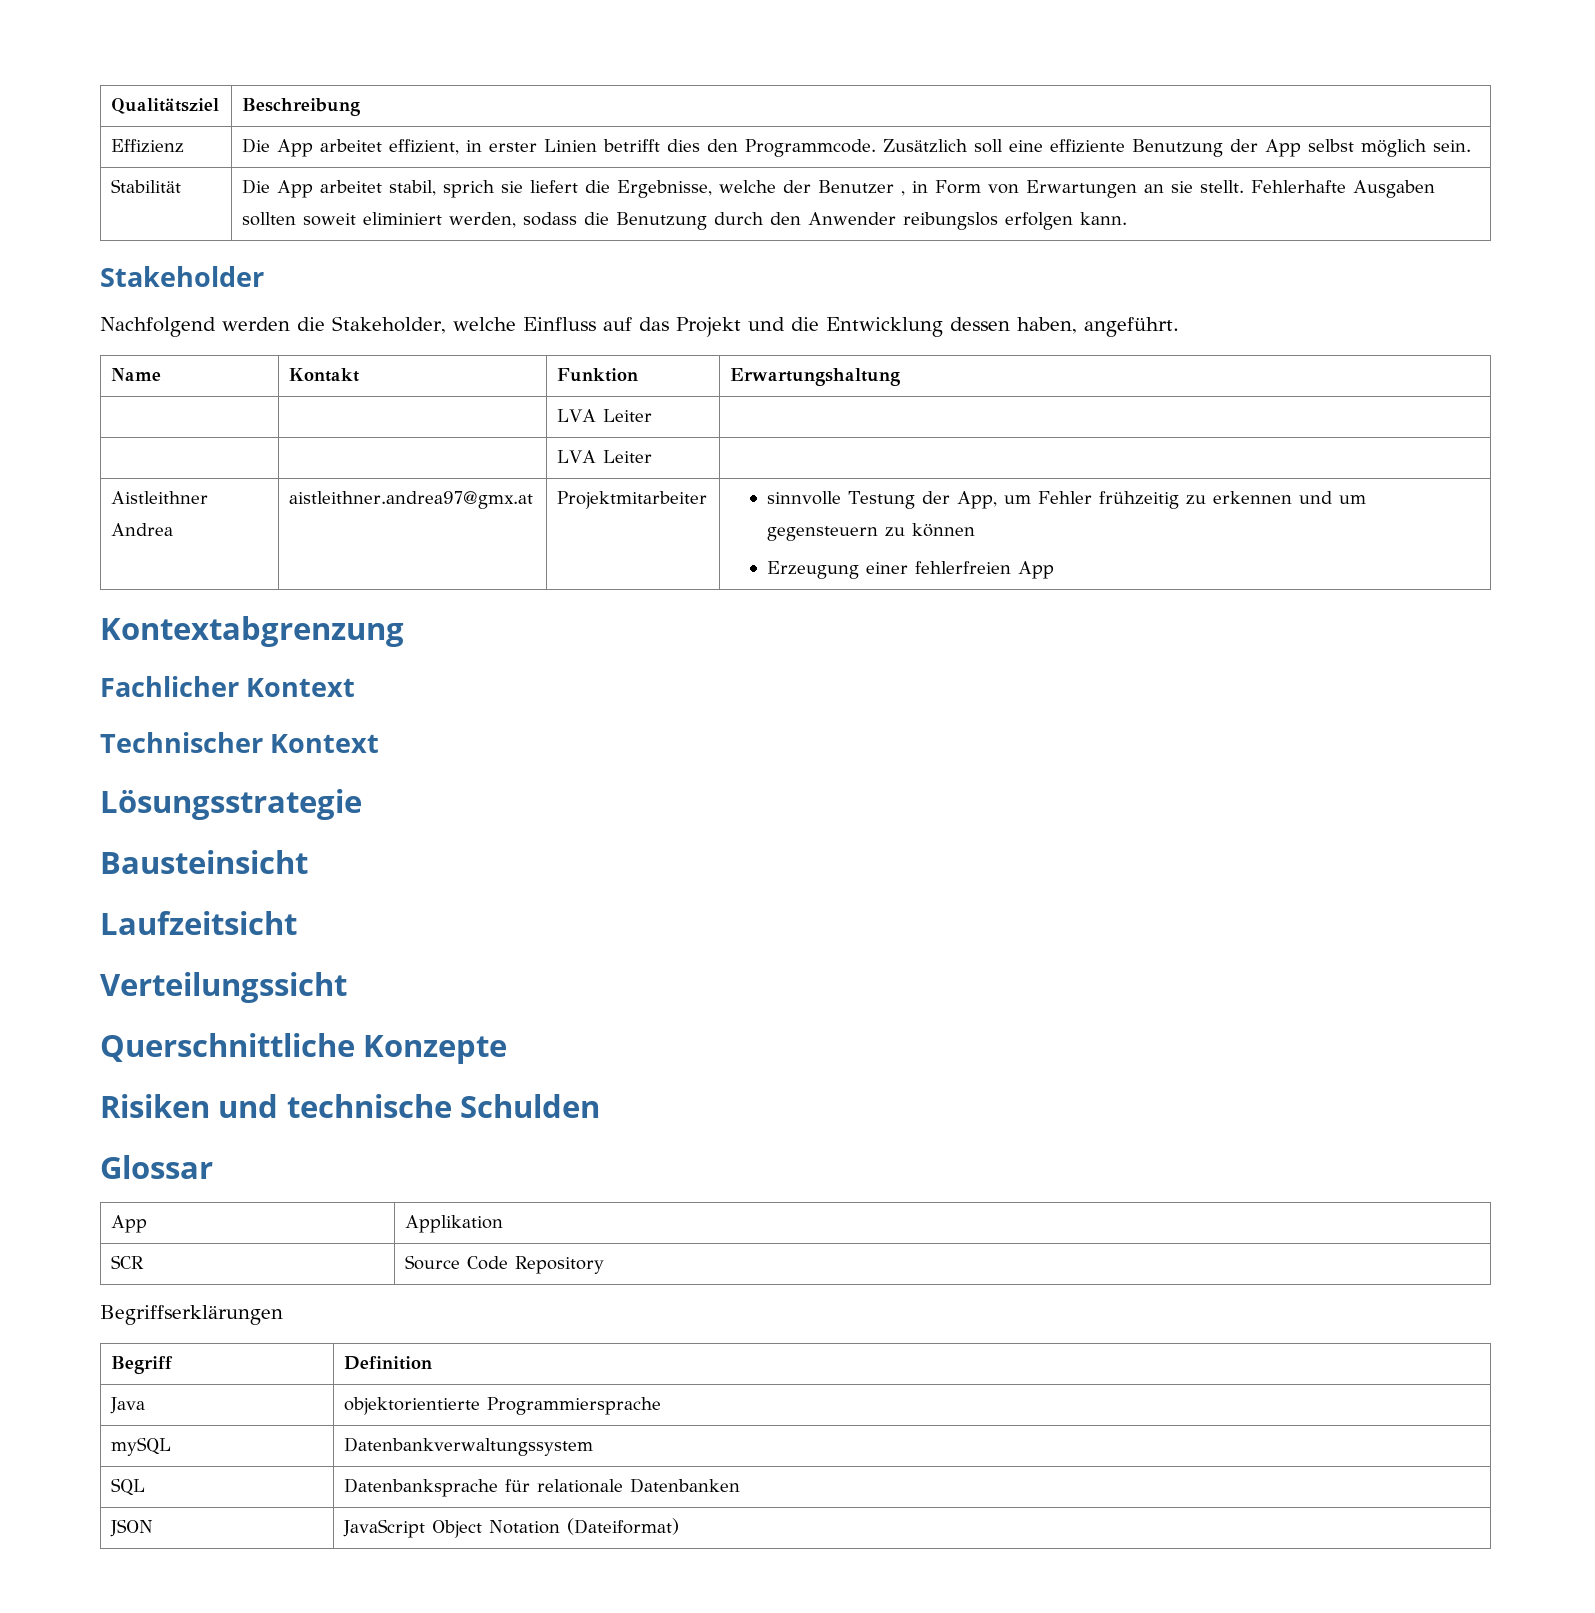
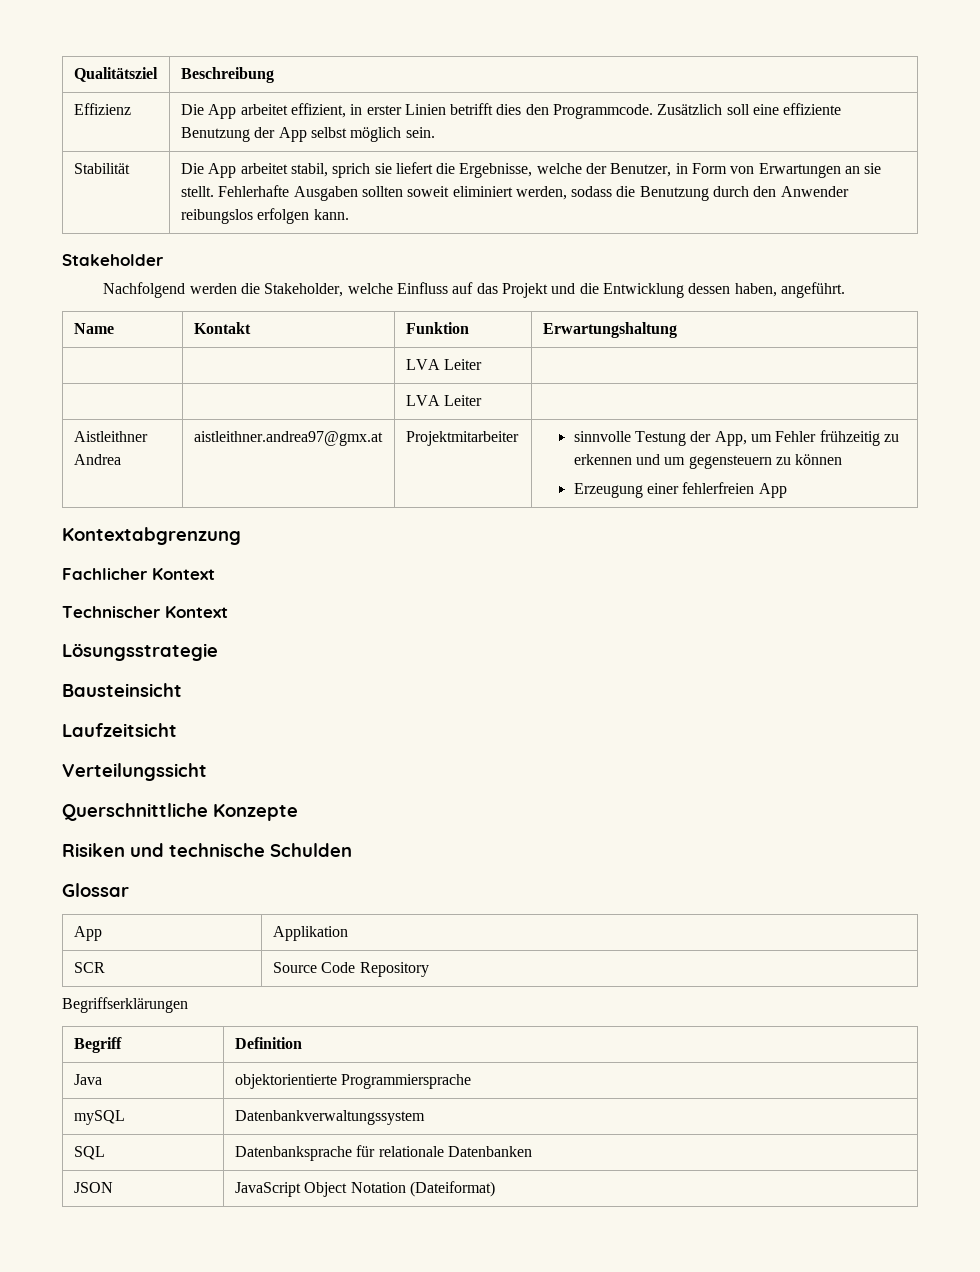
- Stabilität | Die App arbeitet stabil, sprich sie liefert die Ergebnisse, welche der Benutzer , in Form von Erwartungen an sie stellt. Fehlerhafte Ausgaben sollten soweit eliminiert werden, sodass die Benutzung durch den Anwender reibungslos erfolgen kann.
+ Stabilität | Die App arbeitet stabil, sprich sie liefert die Ergebnisse, welche der Benutzer, in Form von Erwartungen an sie stellt. Fehlerhafte Ausgaben sollten soweit eliminiert werden, sodass die Benutzung durch den Anwender reibungslos erfolgen kann.

